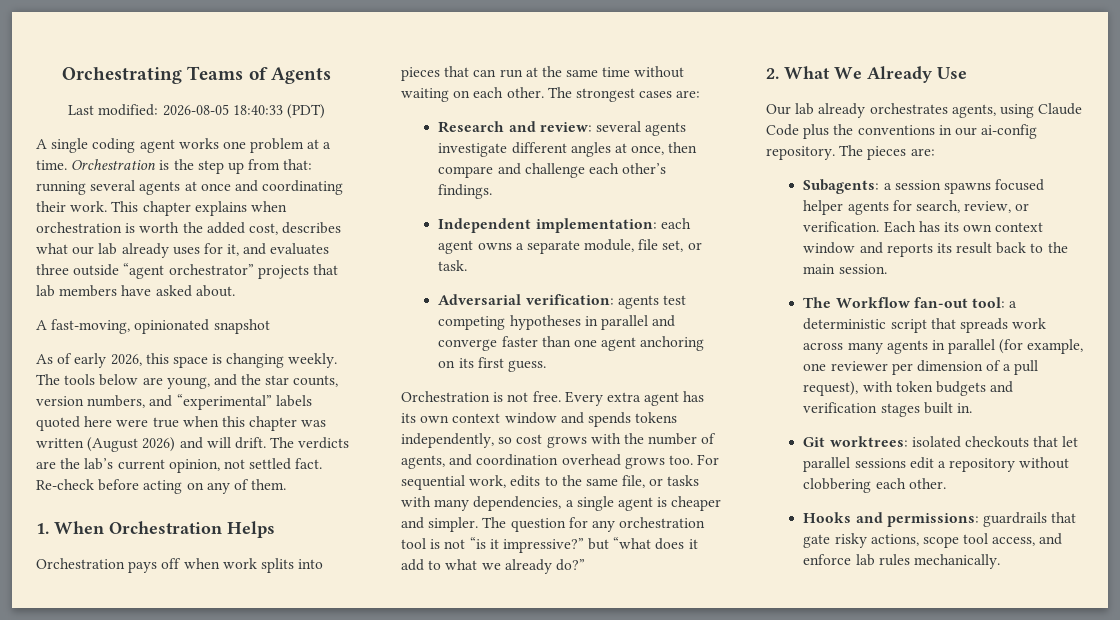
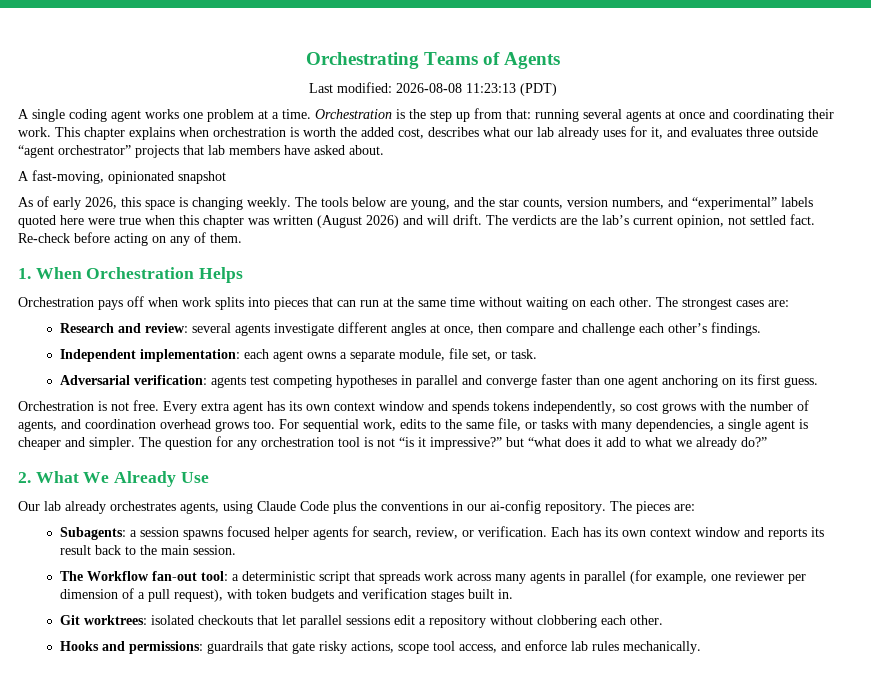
- Last modified: 2026-08-05 18:40:33 (PDT)
+ Last modified: 2026-08-08 11:23:13 (PDT)

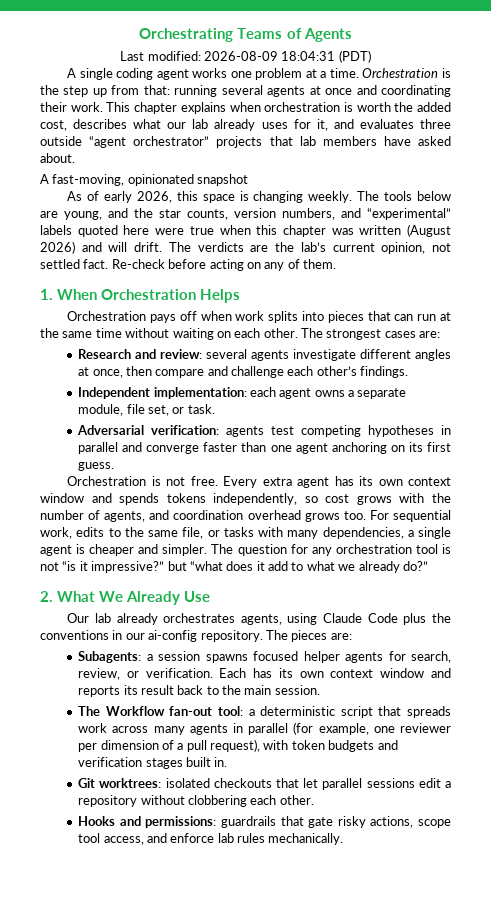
- Last modified: 2026-08-08 11:23:13 (PDT)
+ Last modified: 2026-08-09 18:04:31 (PDT)

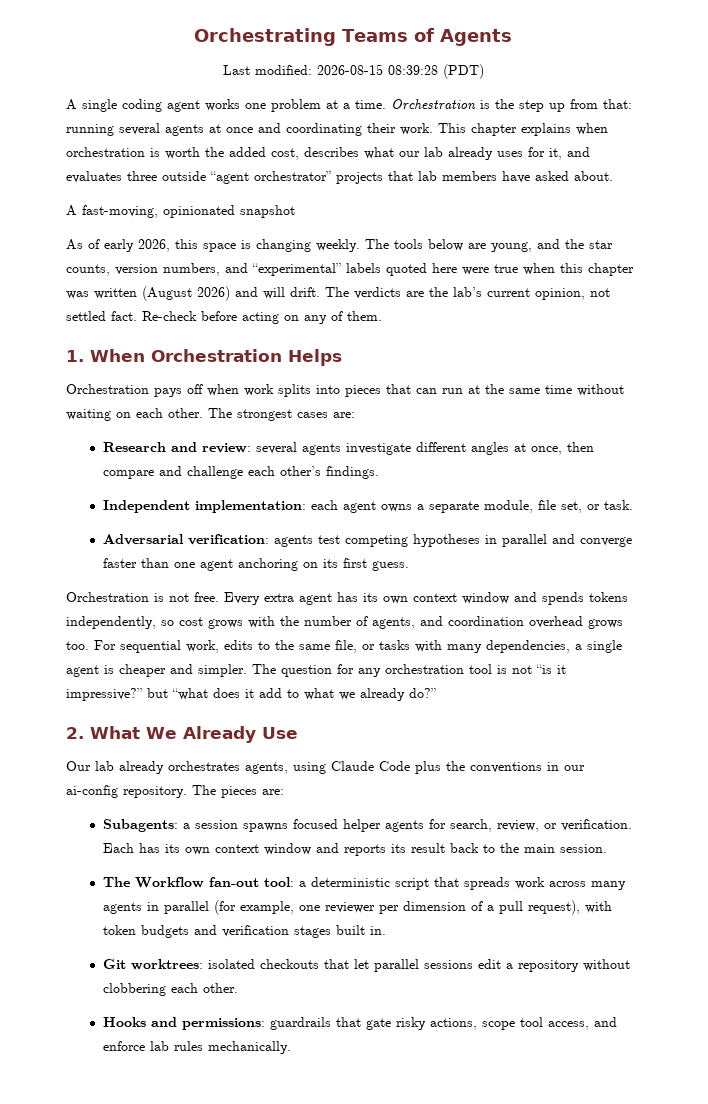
- Last modified: 2026-08-09 18:04:31 (PDT)
+ Last modified: 2026-08-15 08:39:28 (PDT)

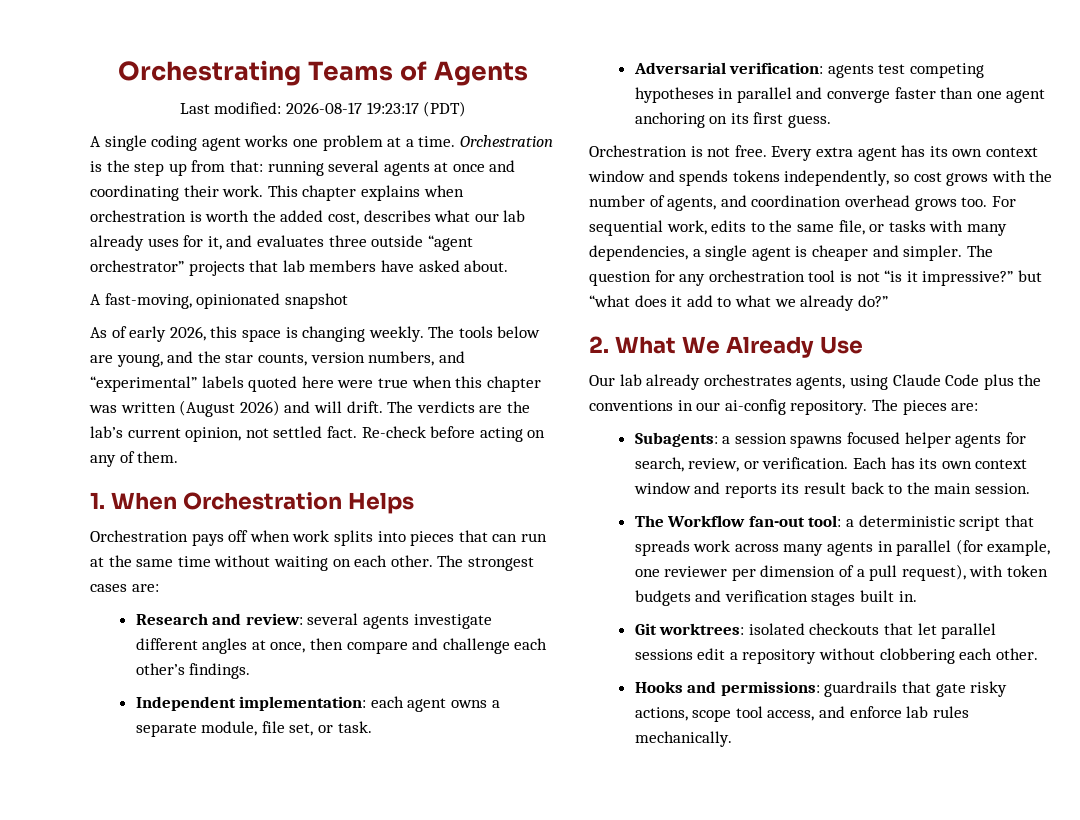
- Last modified: 2026-08-15 08:39:28 (PDT)
+ Last modified: 2026-08-17 19:23:17 (PDT)

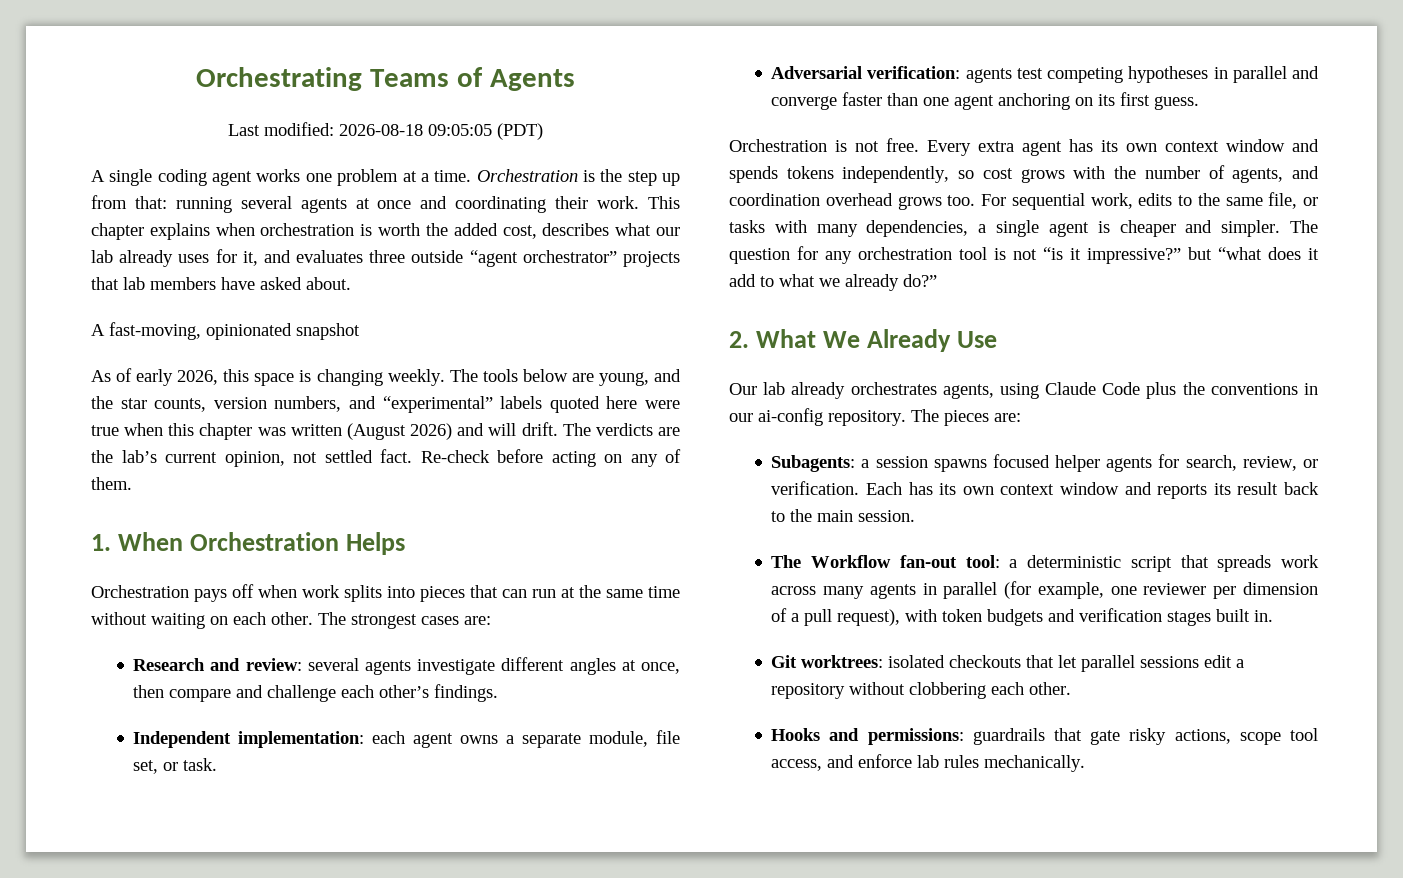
- Last modified: 2026-08-17 19:23:17 (PDT)
+ Last modified: 2026-08-18 09:05:05 (PDT)

